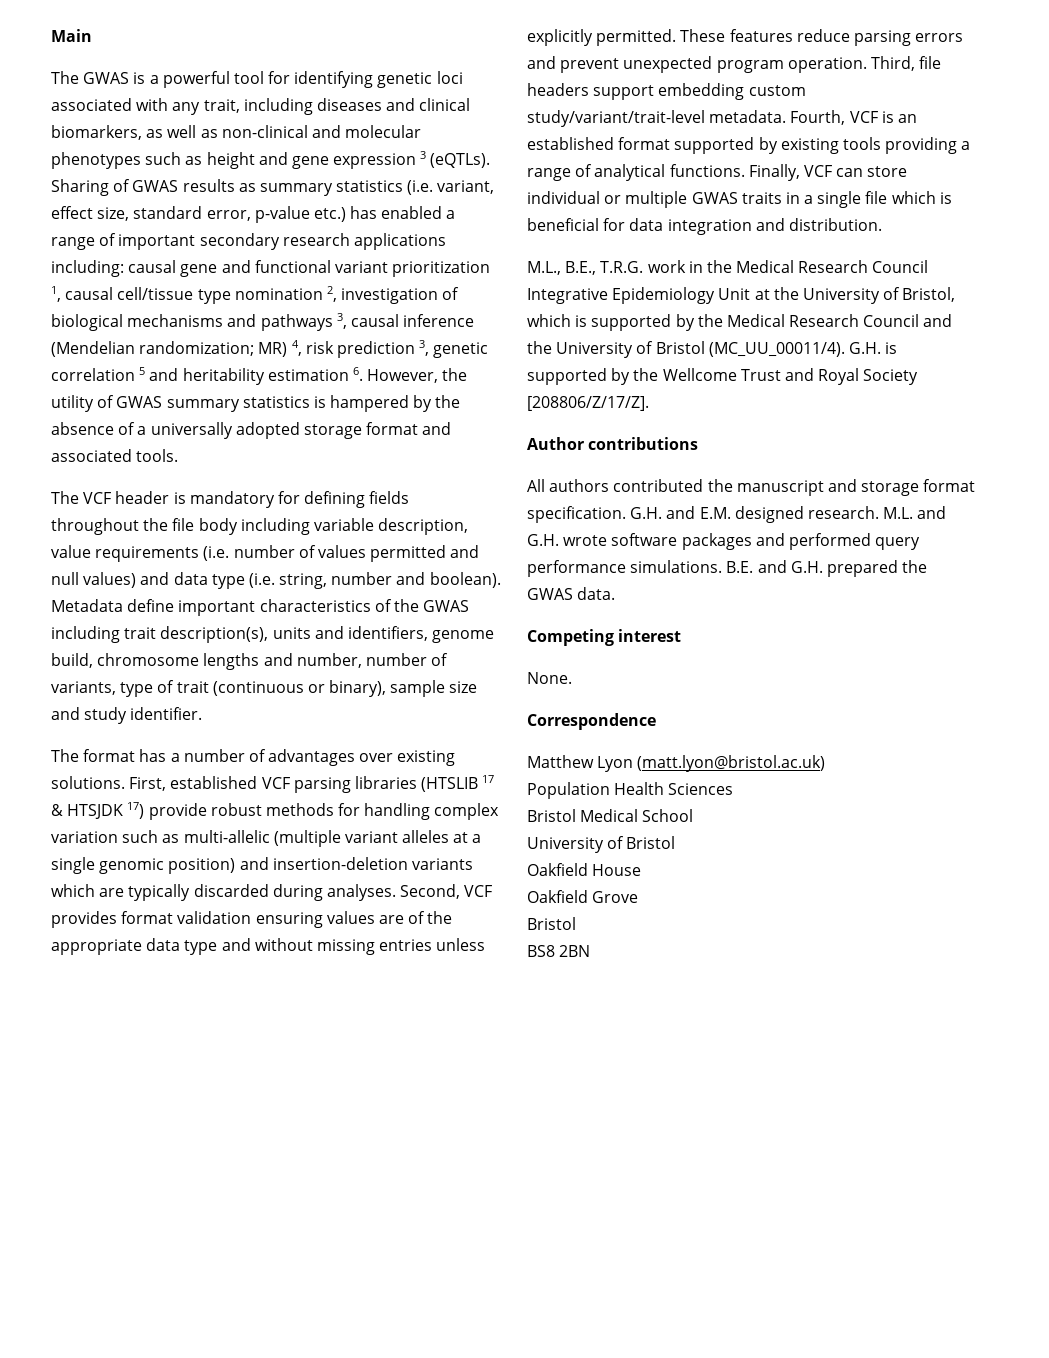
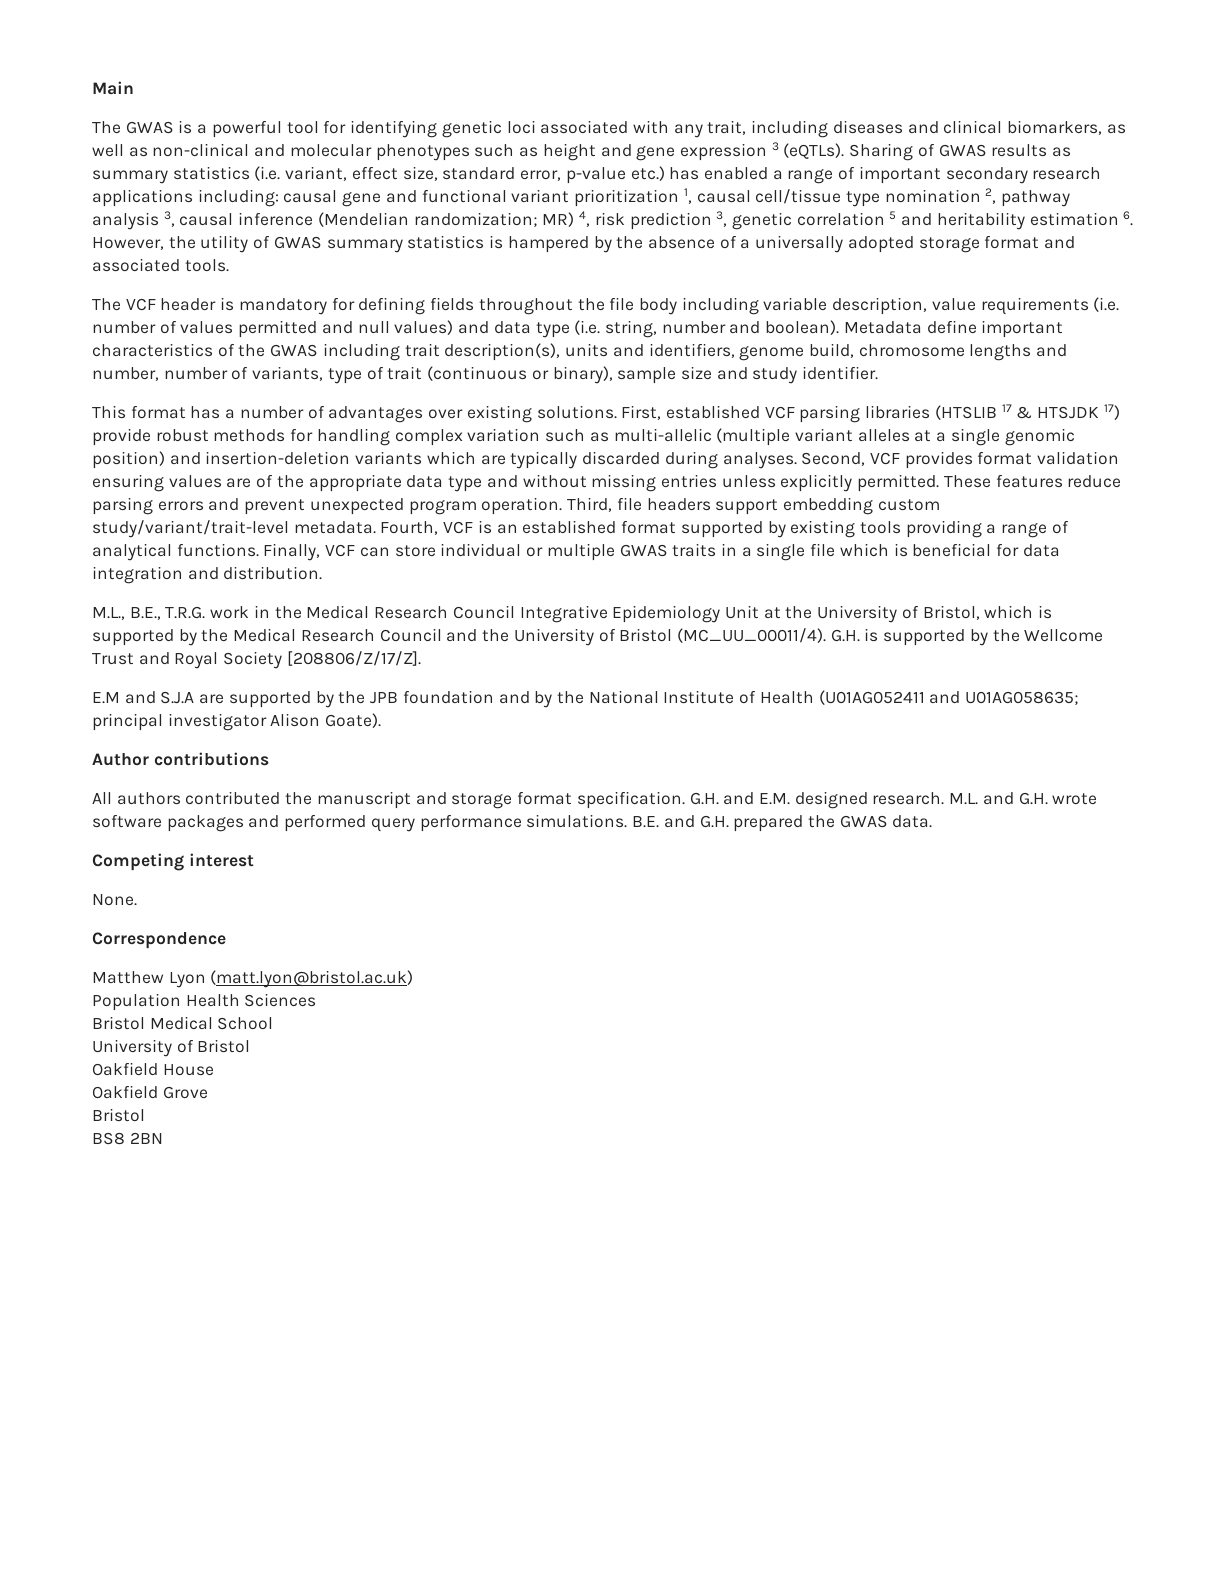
- causal gene and functional variant prioritization 1, causal cell/tissue type nomination 2, investigation of biological mechanisms and pathways 3, causal inference (Mendelian randomization;
+ causal gene and functional variant prioritization 1, causal cell/tissue type nomination 2, pathway analysis 3, causal inference (Mendelian randomization;
- The format has a number of advantages over existing solutions.
+ This format has a number of advantages over existing solutions.
+ E.M and S.J.A are supported by the JPB foundation and by the National Institute of Health (U01AG052411 and U01AG058635; principal investigator Alison Goate).

